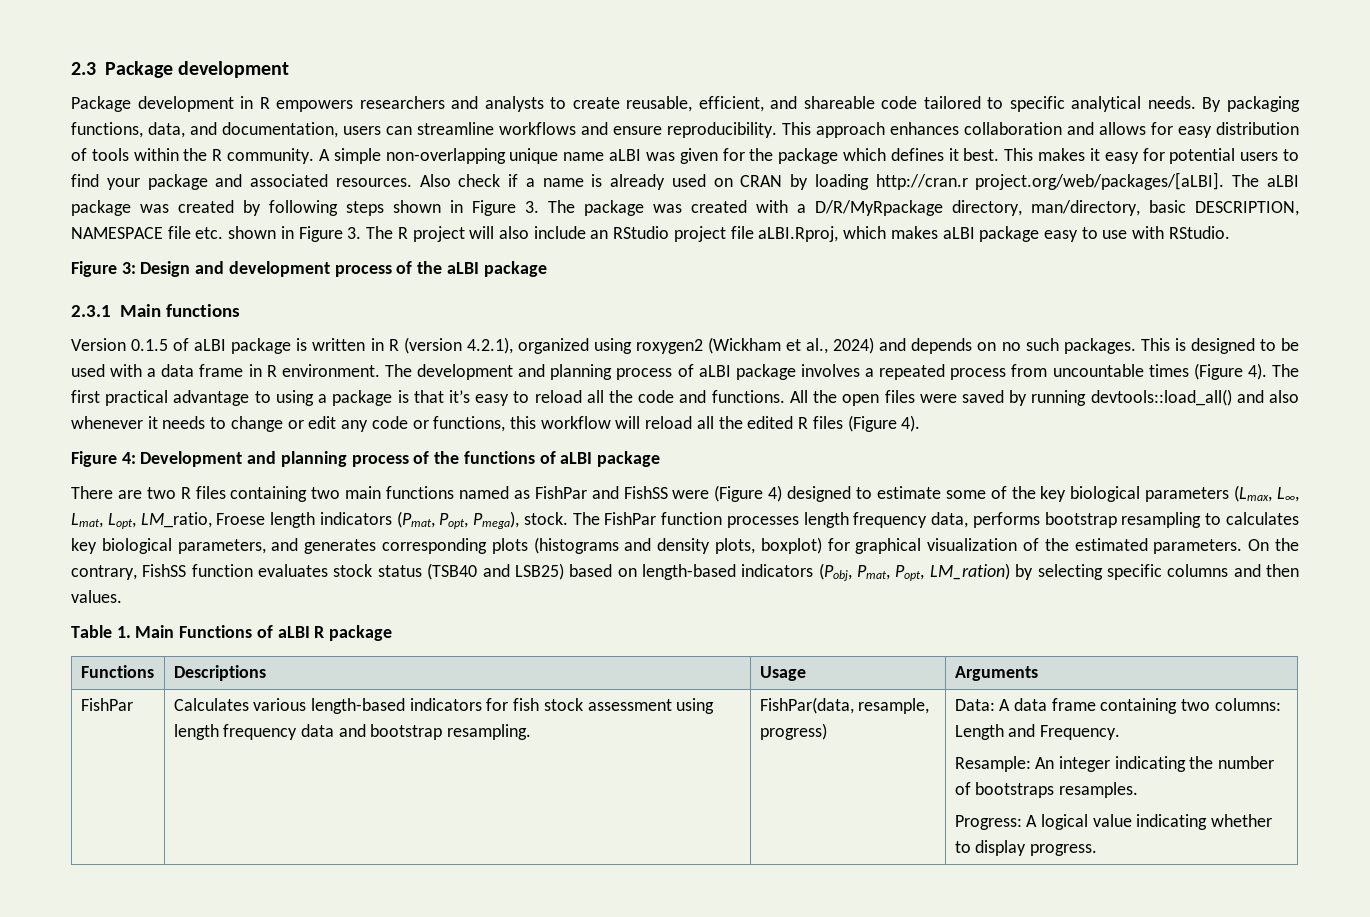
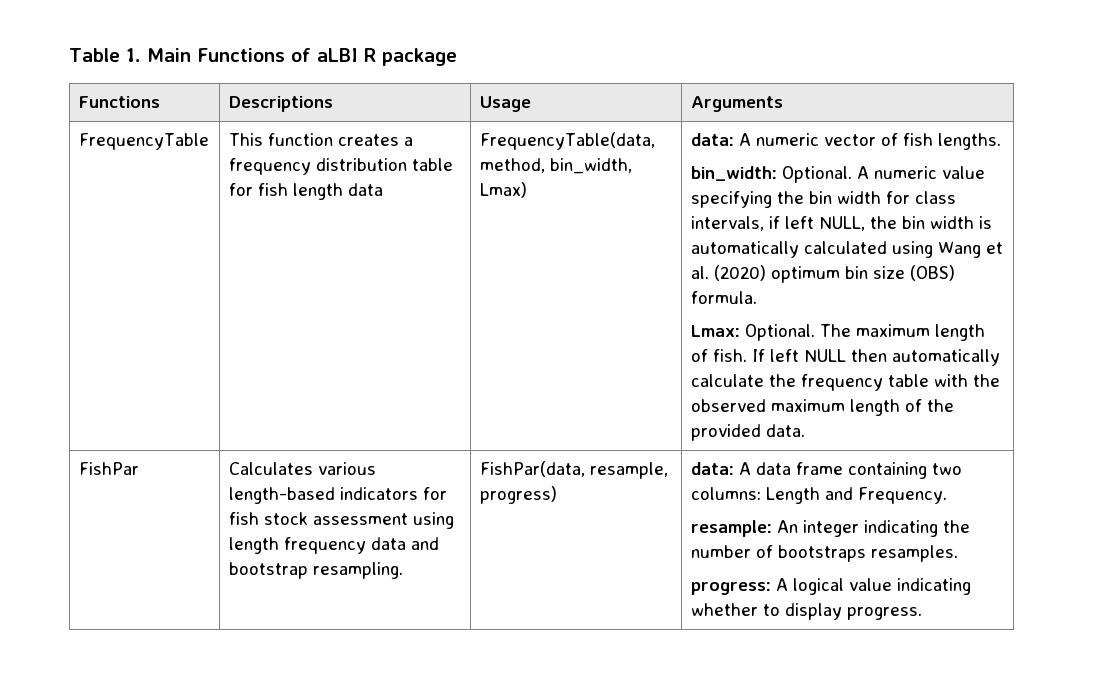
- 2.3 Package development
- Package development in R empowers researchers and analysts to create reusable, efficient, and shareable code tailored to specific analytical needs. By packaging functions, data, and documentation, users can streamline workflows and ensure reproducibility. This approach enhances collaboration and allows for easy distribution of tools within the R community. A simple non-overlapping unique name aLBI was given for the package which defines it best. This makes it easy for potential users to find your package and associated resources. Also check if a name is already used on CRAN by loading http://cran.r project.org/web/packages/[aLBI]. The aLBI package was created by following steps shown in Figure 3. The package was created with a D/R/MyRpackage directory, man/directory, basic DESCRIPTION, NAMESPACE file etc. shown in Figure 3. The R project will also include an RStudio project file aLBI.Rproj, which makes aLBI package easy to use with RStudio.
- Figure 3: Design and development process of the aLBI package
- 2.3.1 Main functions
- Version 0.1.5 of aLBI package is written in R (version 4.2.1), organized using roxygen2 (Wickham et al., 2024) and depends on no such packages. This is designed to be used with a data frame in R environment. The development and planning process of aLBI package involves a repeated process from uncountable times (Figure 4). The first practical advantage to using a package is that it’s easy to reload all the code and functions. All the open files were saved by running devtools::load_all() and also whenever it needs to change or edit any code or functions, this workflow will reload all the edited R files (Figure 4).
- Figure 4: Development and planning process of the functions of aLBI package
- There are two R files containing two main functions named as FishPar and FishSS were (Figure 4) designed to estimate some of the key biological parameters (Lmax, L∞, Lmat, Lopt, LM_ratio, Froese length indicators (Pmat, Popt, Pmega), stock. The FishPar function processes length frequency data, performs bootstrap resampling to calculates key biological parameters, and generates corresponding plots (histograms and density plots, boxplot) for graphical visualization of the estimated parameters. On the contrary, FishSS function evaluates stock status (TSB40 and LSB25) based on length-based indicators (Pobj, Pmat, Popt, LM_ration) by selecting specific columns and then values.
+ FrequencyTable | This function creates a frequency distribution table for fish length data | FrequencyTable(data, method, bin_width, Lmax) | data: A numeric vector of fish lengths.
+ bin_width: Optional. A numeric value specifying the bin width for class intervals, if left NULL, the bin width is automatically calculated using Wang et al. (2020) optimum bin size (OBS) formula.
+ Lmax: Optional. The maximum length of fish. If left NULL then automatically calculate the frequency table with the observed maximum length of the provided data.
- Data: A data frame containing two columns: Length and Frequency.
+ data: A data frame containing two columns: Length and Frequency.
- Resample: An integer indicating the number of bootstraps resamples.
+ resample: An integer indicating the number of bootstraps resamples.
- Progress: A logical value indicating whether to display progress.
+ progress: A logical value indicating whether to display progress.

